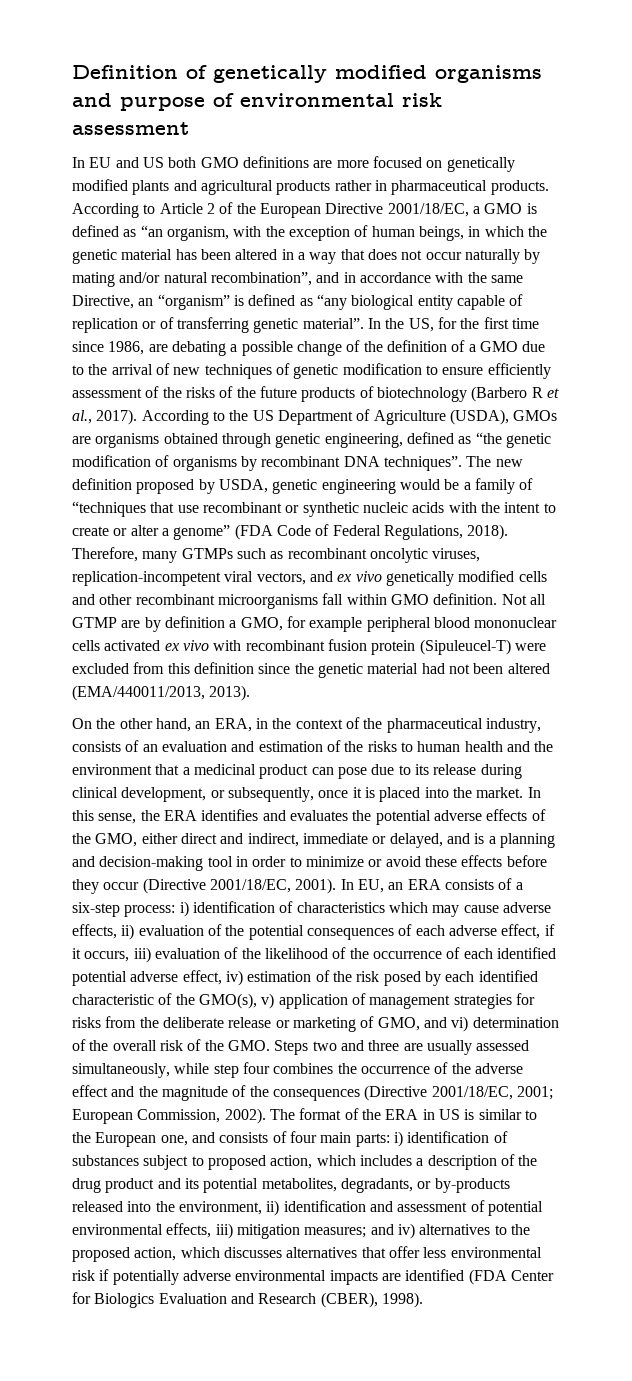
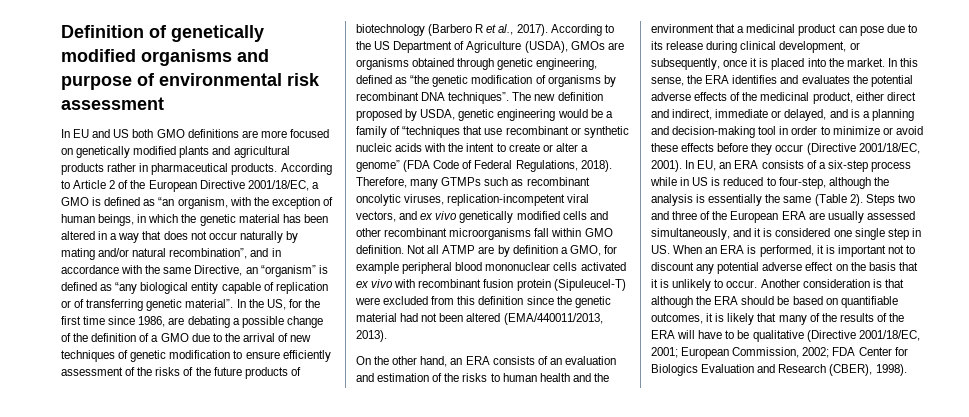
- Not all GTMP are by definition a GMO, for example peripheral blood mononuclear cells activated ex vivo with recombinant fusion protein (Sipuleucel-T) were excluded from this definition since the genetic material had not been altered (EMA/440011/2013, 2013).
+ Not all ATMP are by definition a GMO, for example peripheral blood mononuclear cells activated ex vivo with recombinant fusion protein (Sipuleucel-T) were excluded from this definition since the genetic material had not been altered (EMA/440011/2013, 2013).
- On the other hand, an ERA, in the context of the pharmaceutical industry, consists of an evaluation and estimation of the risks to human health and the environment that a medicinal product can pose due to its release during clinical development, or subsequently, once it is placed into the market.
+ On the other hand, an ERA consists of an evaluation and estimation of the risks to human health and the environment that a medicinal product can pose due to its release during clinical development, or subsequently, once it is placed into the market.
- In this sense, the ERA identifies and evaluates the potential adverse effects of the GMO, either direct and indirect, immediate or delayed, and is a planning and decision-making tool in order to minimize or avoid these effects before they occur (Directive 2001/18/EC, 2001).
+ In this sense, the ERA identifies and evaluates the potential adverse effects of the medicinal product, either direct and indirect, immediate or delayed, and is a planning and decision-making tool in order to minimize or avoid these effects before they occur (Directive 2001/18/EC, 2001).
- In EU, an ERA consists of a six-step process: i) identification of characteristics which may cause adverse effects, ii) evaluation of the potential consequences of each adverse effect, if it occurs, iii) evaluation of the likelihood of the occurrence of each identified potential adverse effect, iv) estimation of the risk posed by each identified characteristic of the GMO(s), v) application of management strategies for risks from the deliberate release or marketing of GMO, and vi) determination of the overall risk of the GMO. Steps two and three are usually assessed simultaneously, while step four combines the occurrence of the adverse effect and the magnitude of the consequences (Directive 2001/18/EC, 2001; European Commission, 2002). The format of the ERA in US is similar to the European one, and consists of four main parts: i) identification of substances subject to proposed action, which includes a description of the drug product and its potential metabolites, degradants, or by-products released into the environment, ii) identification and assessment of potential environmental effects, iii) mitigation measures; and iv) alternatives to the proposed action, which discusses alternatives that offer less environmental risk if potentially adverse environmental impacts are identified (FDA Center for Biologics Evaluation and Research (CBER), 1998).
+ In EU, an ERA consists of a six-step process while in US is reduced to four-step, although the analysis is essentially the same (Table 2). Steps two and three of the European ERA are usually assessed simultaneously, and it is considered one single step in US. When an ERA is performed, it is important not to discount any potential adverse effect on the basis that it is unlikely to occur. Another consideration is that although the ERA should be based on quantifiable outcomes, it is likely that many of the results of the ERA will have to be qualitative (Directive 2001/18/EC, 2001; European Commission, 2002; FDA Center for Biologics Evaluation and Research (CBER), 1998).

